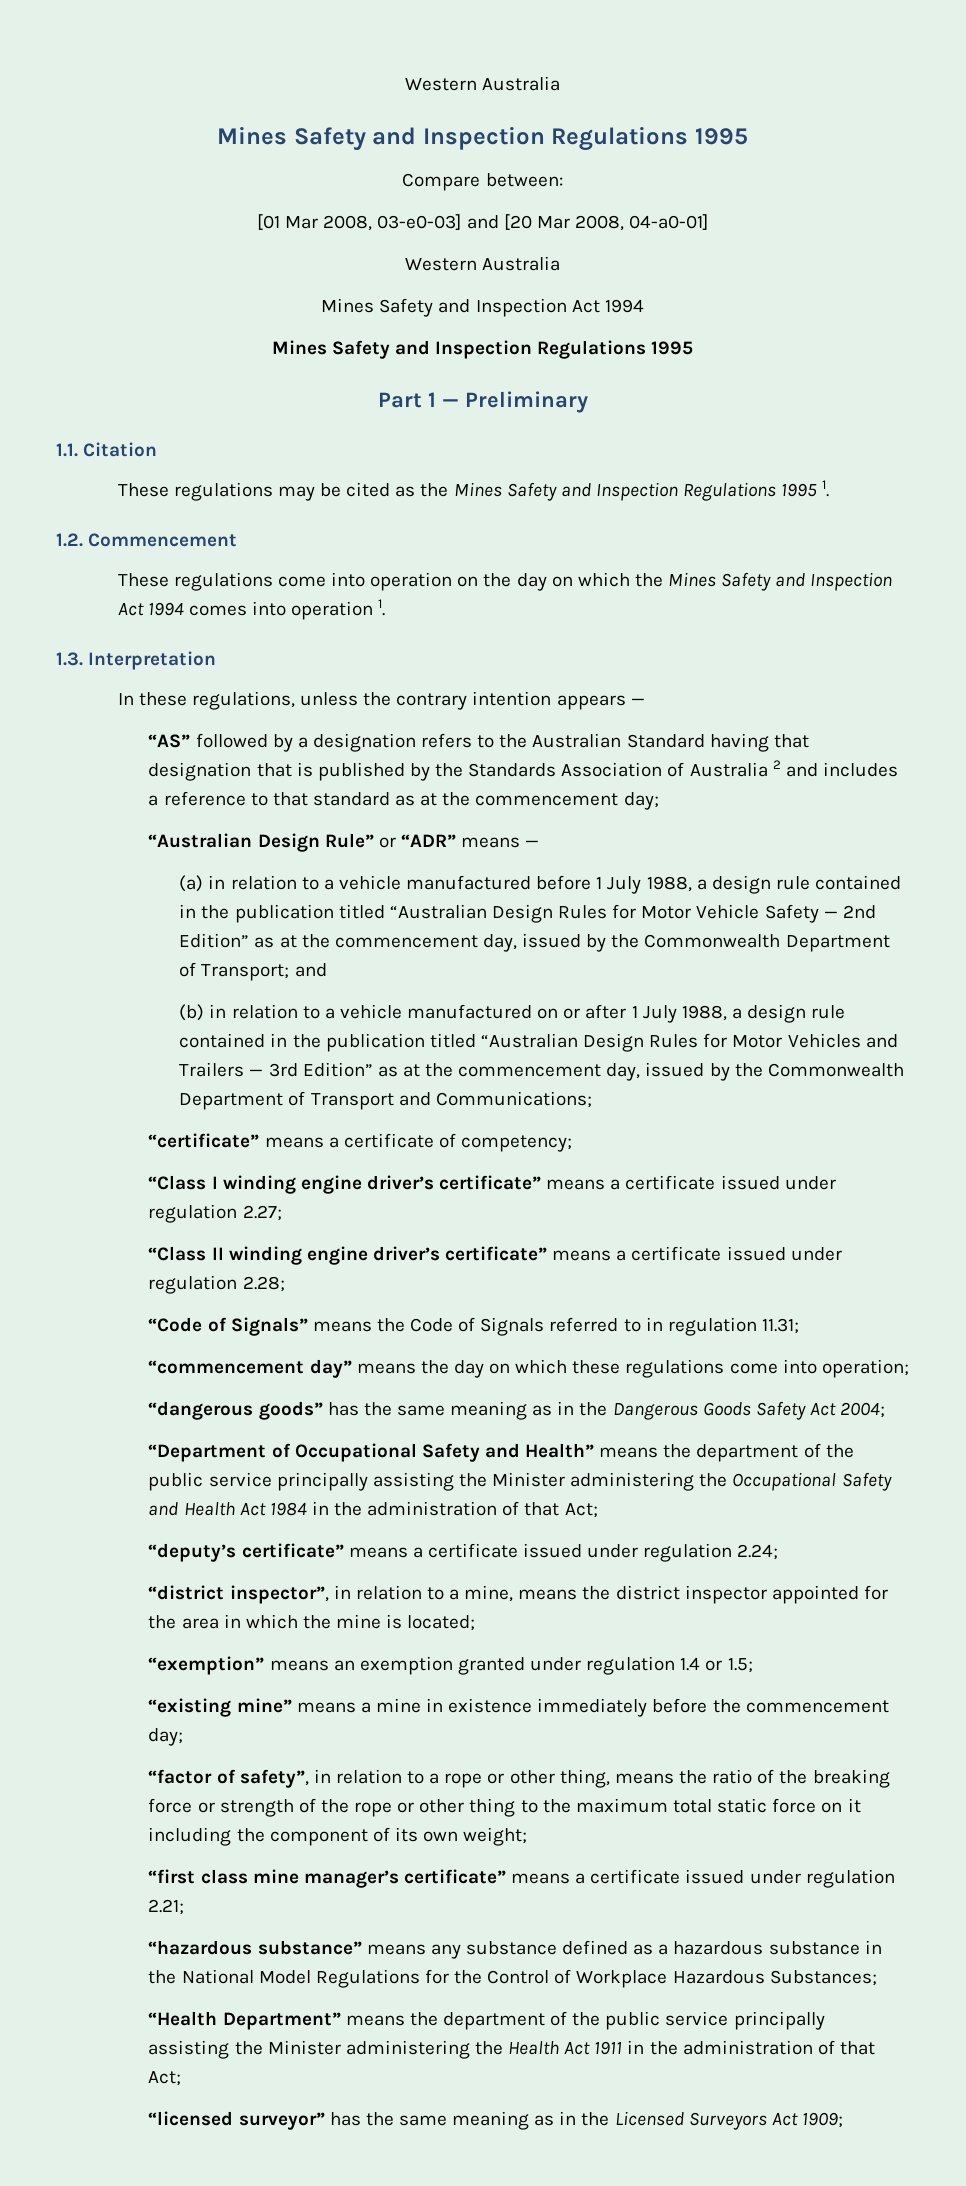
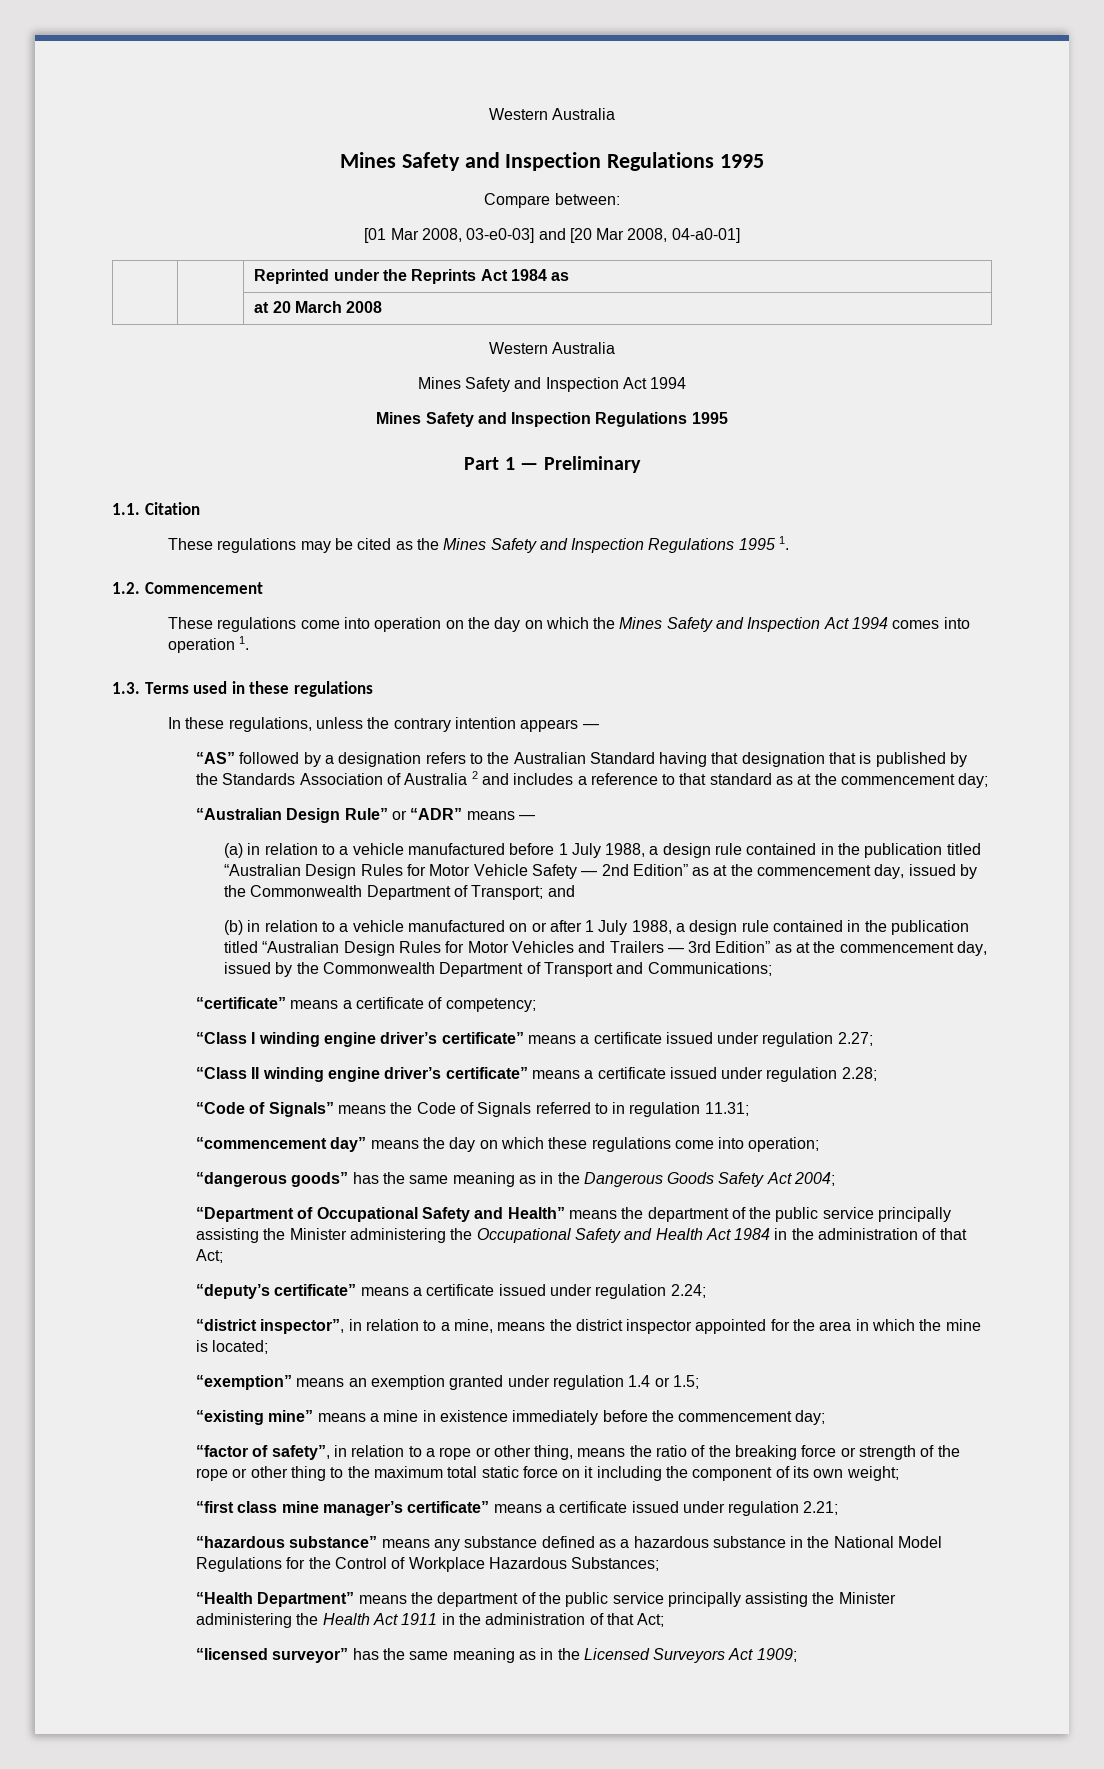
+ | | Reprinted under the Reprints Act 1984 as
+ | | at 20 March 2008
- 1.3. Interpretation
+ 1.3. Terms used in these regulations

